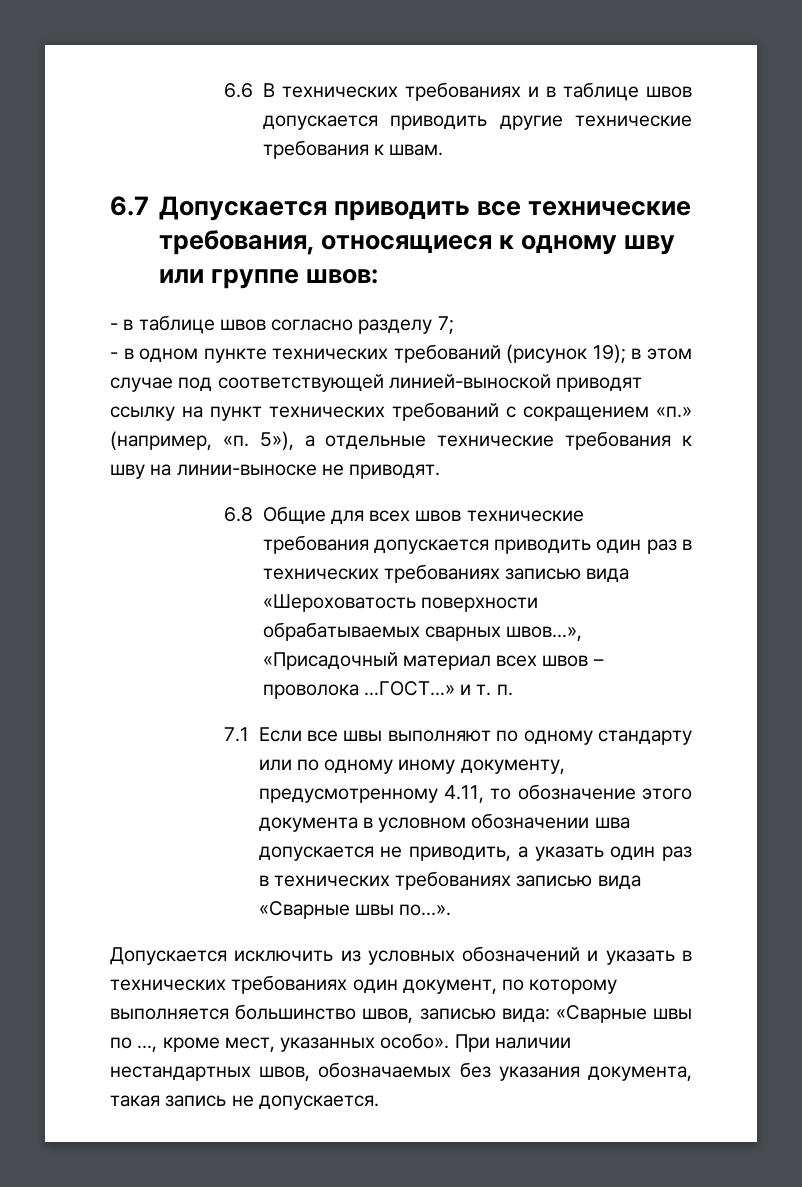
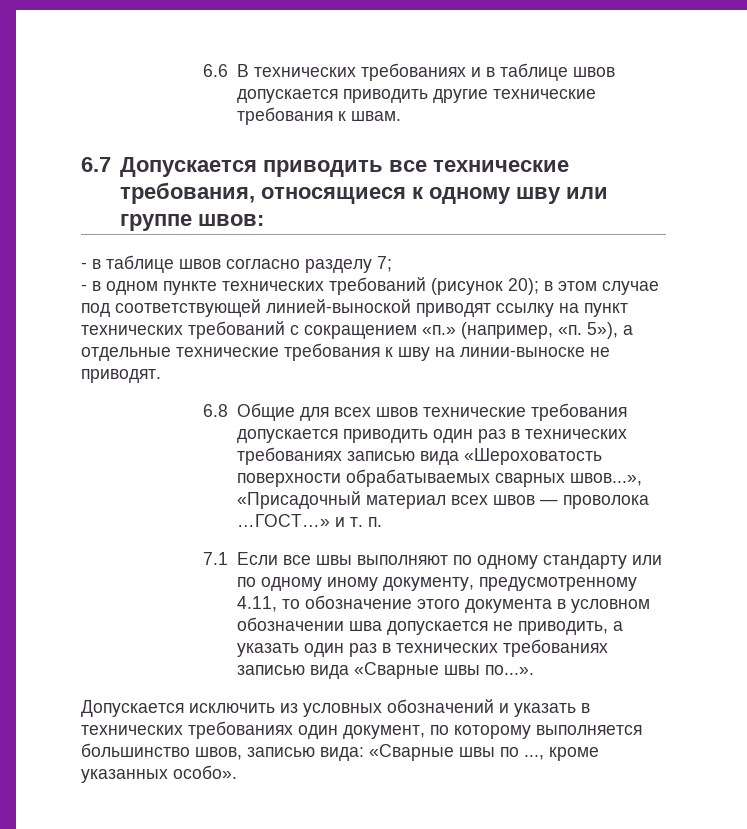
- - в одном пункте технических требований (рисунок 19); в этом случае под соответствующей линией-выноской приводят ссылку на пункт технических требований с сокращением «п.» (например, «п. 5»), а отдельные технические требования к шву на линии-выноске не приводят.
+ - в одном пункте технических требований (рисунок 20); в этом случае под соответствующей линией-выноской приводят ссылку на пункт технических требований с сокращением «п.» (например, «п. 5»), а отдельные технические требования к шву на линии-выноске не приводят.
- 6.8 Общие для всех швов технические требования допускается приводить один раз в технических требованиях записью вида «Шероховатость поверхности обрабатываемых сварных швов...», «Присадочный материал всех швов – проволока …ГОСТ…» и т. п.
+ 6.8 Общие для всех швов технические требования допускается приводить один раз в технических требованиях записью вида «Шероховатость поверхности обрабатываемых сварных швов...», «Присадочный материал всех швов — проволока …ГОСТ…» и т. п.
- Допускается исключить из условных обозначений и указать в технических требованиях один документ, по которому выполняется большинство швов, записью вида: «Сварные швы по ..., кроме мест, указанных особо». При наличии нестандартных швов, обозначаемых без указания документа, такая запись не допускается.
+ Допускается исключить из условных обозначений и указать в технических требованиях один документ, по которому выполняется большинство швов, записью вида: «Сварные швы по ..., кроме указанных особо».

